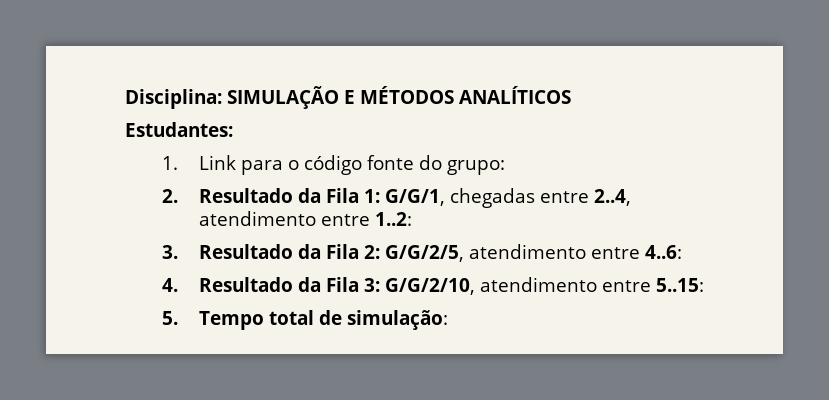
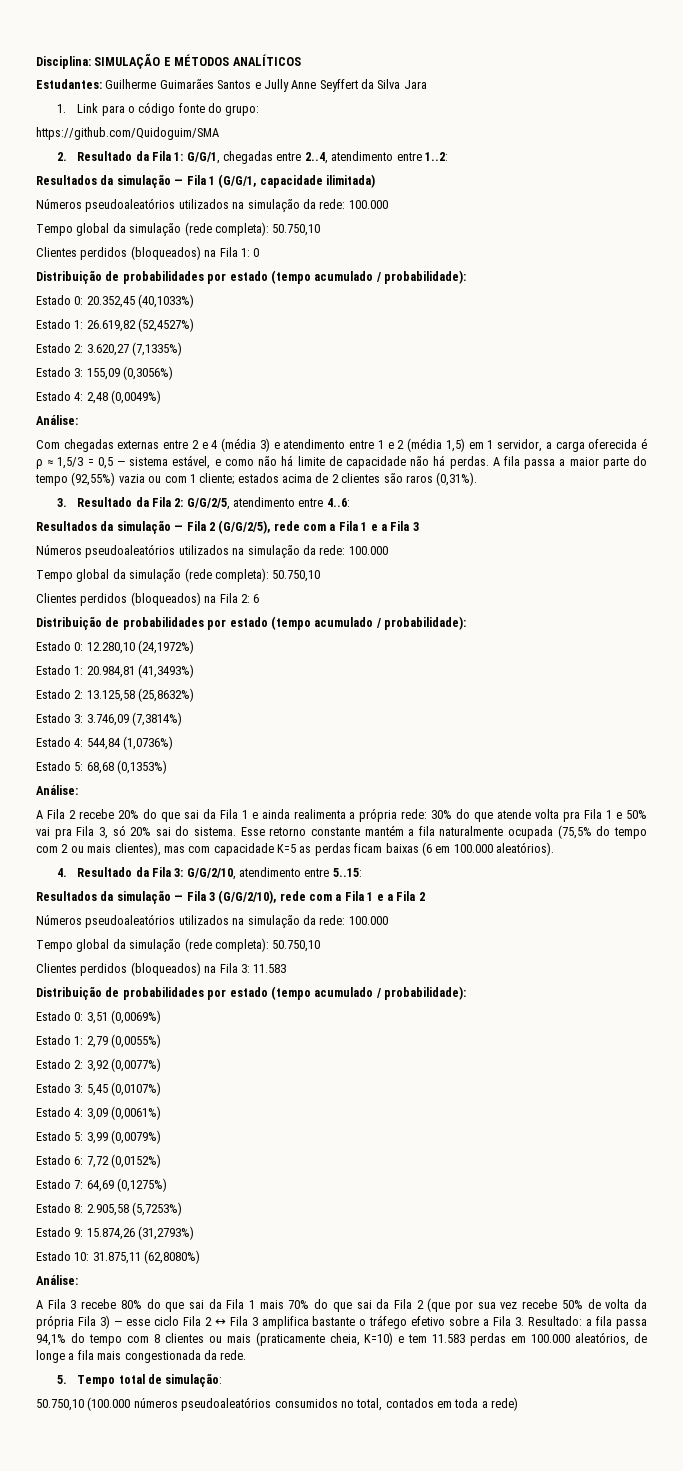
- Estudantes:
+ Estudantes: Guilherme Guimarães Santos e Jully Anne Seyffert da Silva Jara
+ https://github.com/Quidoguim/SMA
+ Resultados da simulação — Fila 1 (G/G/1, capacidade ilimitada)
+ Números pseudoaleatórios utilizados na simulação da rede: 100.000
+ Tempo global da simulação (rede completa): 50.750,10
+ Clientes perdidos (bloqueados) na Fila 1: 0
+ Distribuição de probabilidades por estado (tempo acumulado / probabilidade):
+ Estado 0: 20.352,45 (40,1033%)
+ Estado 1: 26.619,82 (52,4527%)
+ Estado 2: 3.620,27 (7,1335%)
+ Estado 3: 155,09 (0,3056%)
+ Estado 4: 2,48 (0,0049%)
+ Análise:
+ Com chegadas externas entre 2 e 4 (média 3) e atendimento entre 1 e 2 (média 1,5) em 1 servidor, a carga oferecida é ρ ≈ 1,5/3 = 0,5 — sistema estável, e como não há limite de capacidade não há perdas. A fila passa a maior parte do tempo (92,55%) vazia ou com 1 cliente; estados acima de 2 clientes são raros (0,31%).
+ Resultados da simulação — Fila 2 (G/G/2/5), rede com a Fila 1 e a Fila 3
+ Números pseudoaleatórios utilizados na simulação da rede: 100.000
+ Tempo global da simulação (rede completa): 50.750,10
+ Clientes perdidos (bloqueados) na Fila 2: 6
+ Distribuição de probabilidades por estado (tempo acumulado / probabilidade):
+ Estado 0: 12.280,10 (24,1972%)
+ Estado 1: 20.984,81 (41,3493%)
+ Estado 2: 13.125,58 (25,8632%)
+ Estado 3: 3.746,09 (7,3814%)
+ Estado 4: 544,84 (1,0736%)
+ Estado 5: 68,68 (0,1353%)
+ Análise:
+ A Fila 2 recebe 20% do que sai da Fila 1 e ainda realimenta a própria rede: 30% do que atende volta pra Fila 1 e 50% vai pra Fila 3, só 20% sai do sistema. Esse retorno constante mantém a fila naturalmente ocupada (75,5% do tempo com 2 ou mais clientes), mas com capacidade K=5 as perdas ficam baixas (6 em 100.000 aleatórios).
+ Resultados da simulação — Fila 3 (G/G/2/10), rede com a Fila 1 e a Fila 2
+ Números pseudoaleatórios utilizados na simulação da rede: 100.000
+ Tempo global da simulação (rede completa): 50.750,10
+ Clientes perdidos (bloqueados) na Fila 3: 11.583
+ Distribuição de probabilidades por estado (tempo acumulado / probabilidade):
+ Estado 0: 3,51 (0,0069%)
+ Estado 1: 2,79 (0,0055%)
+ Estado 2: 3,92 (0,0077%)
+ Estado 3: 5,45 (0,0107%)
+ Estado 4: 3,09 (0,0061%)
+ Estado 5: 3,99 (0,0079%)
+ Estado 6: 7,72 (0,0152%)
+ Estado 7: 64,69 (0,1275%)
+ Estado 8: 2.905,58 (5,7253%)
+ Estado 9: 15.874,26 (31,2793%)
+ Estado 10: 31.875,11 (62,8080%)
+ Análise:
+ A Fila 3 recebe 80% do que sai da Fila 1 mais 70% do que sai da Fila 2 (que por sua vez recebe 50% de volta da própria Fila 3) — esse ciclo Fila 2 ↔ Fila 3 amplifica bastante o tráfego efetivo sobre a Fila 3. Resultado: a fila passa 94,1% do tempo com 8 clientes ou mais (praticamente cheia, K=10) e tem 11.583 perdas em 100.000 aleatórios, de longe a fila mais congestionada da rede.
+ 50.750,10 (100.000 números pseudoaleatórios consumidos no total, contados em toda a rede)

